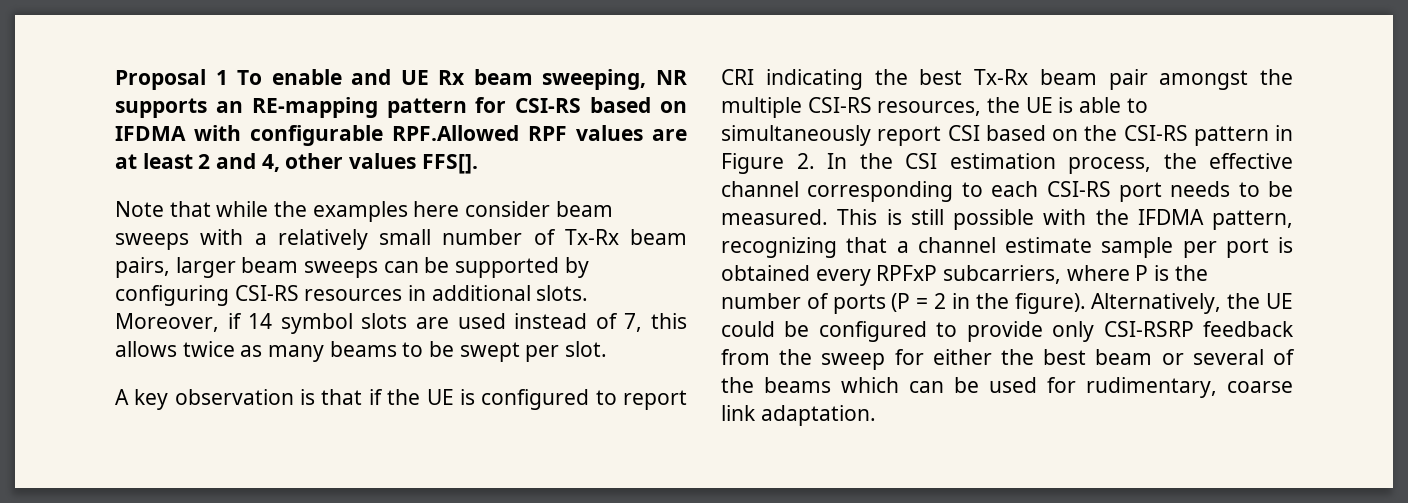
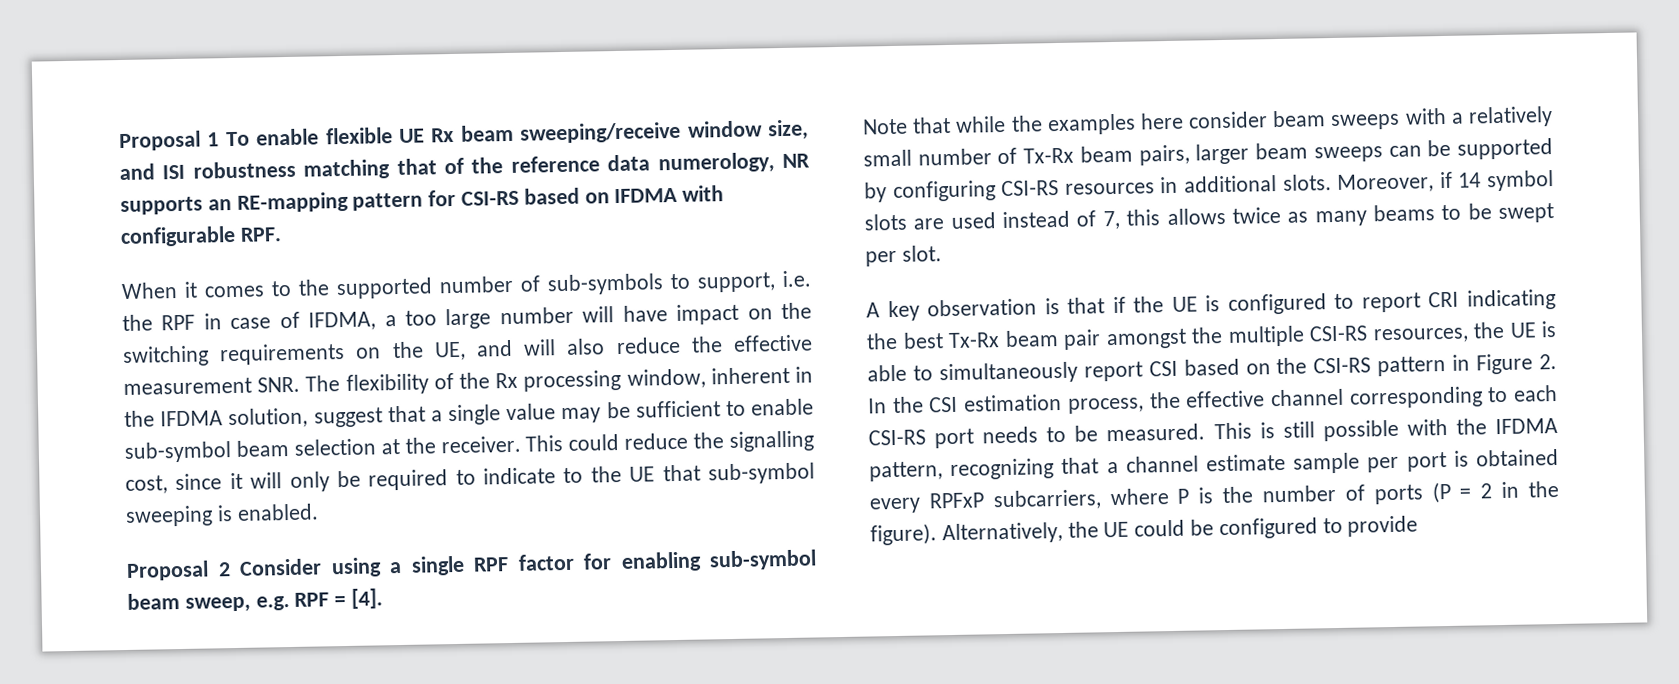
- Proposal 1 To enable and UE Rx beam sweeping, NR supports an RE-mapping pattern for CSI-RS based on IFDMA with configurable RPF.Allowed RPF values are at least 2 and 4, other values FFS[].
+ Proposal 1 To enable flexible UE Rx beam sweeping/receive window size, and ISI robustness matching that of the reference data numerology, NR supports an RE-mapping pattern for CSI-RS based on IFDMA with configurable RPF.
+ When it comes to the supported number of sub-symbols to support, i.e. the RPF in case of IFDMA, a too large number will have impact on the switching requirements on the UE, and will also reduce the effective measurement SNR. The flexibility of the Rx processing window, inherent in the IFDMA solution, suggest that a single value may be sufficient to enable sub-symbol beam selection at the receiver. This could reduce the signalling cost, since it will only be required to indicate to the UE that sub-symbol sweeping is enabled.
+ Proposal 2 Consider using a single RPF factor for enabling sub-symbol beam sweep, e.g. RPF = [4].
- Alternatively, the UE could be configured to provide only CSI-RSRP feedback from the sweep for either the best beam or several of the beams which can be used for rudimentary, coarse link adaptation.
+ Alternatively, the UE could be configured to provide

